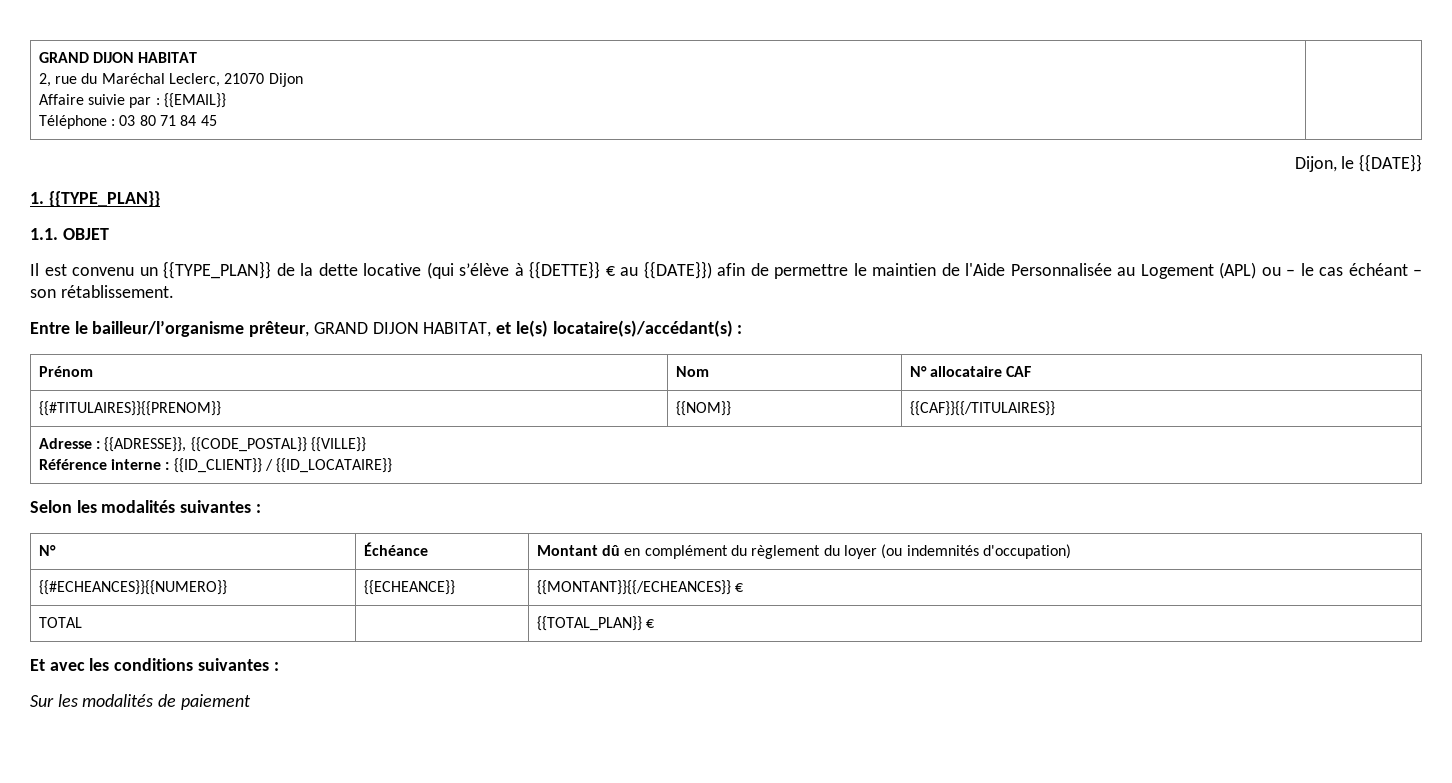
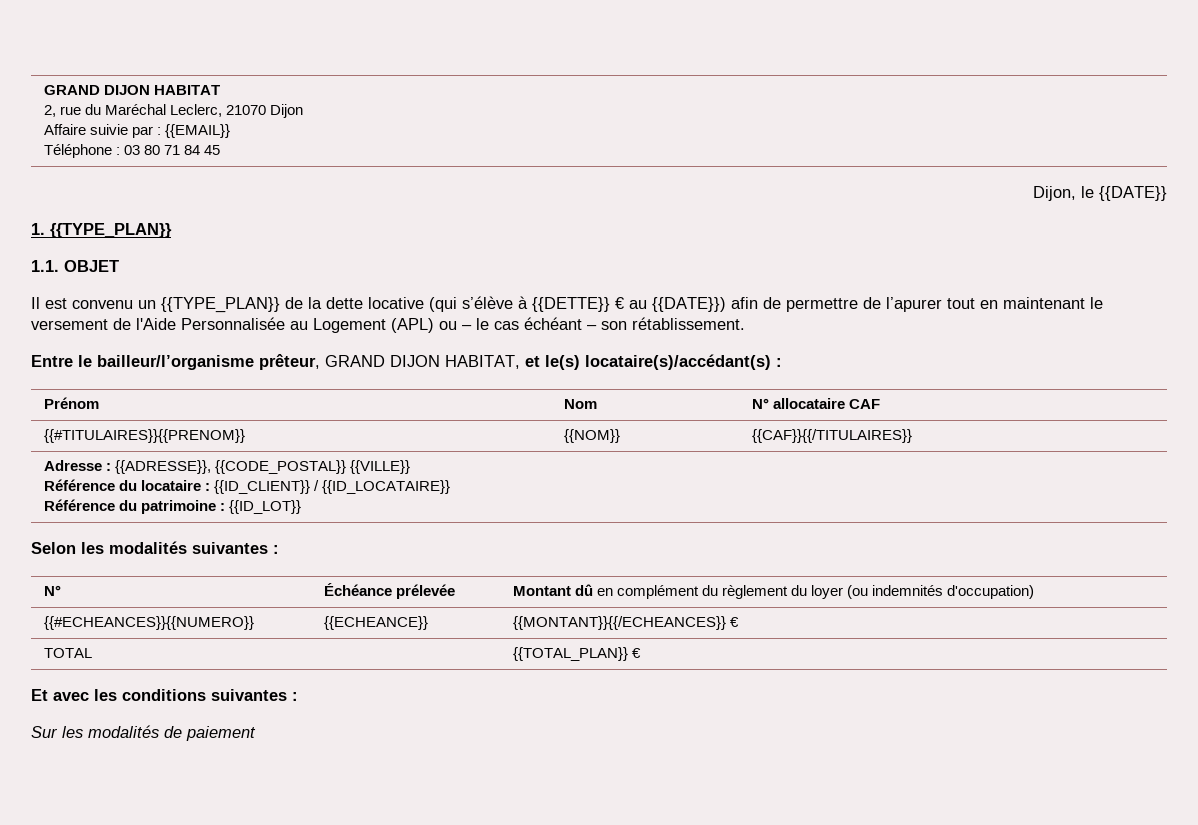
- Il est convenu un {{TYPE_PLAN}} de la dette locative (qui s’élève à {{DETTE}} € au {{DATE}}) afin de permettre le maintien de l'Aide Personnalisée au Logement (APL) ou – le cas échéant – son rétablissement.
+ Il est convenu un {{TYPE_PLAN}} de la dette locative (qui s’élève à {{DETTE}} € au {{DATE}}) afin de permettre de l’apurer tout en maintenant le versement de l'Aide Personnalisée au Logement (APL) ou – le cas échéant – son rétablissement.
  Adresse : {{ADRESSE}}, {{CODE_POSTAL}} {{VILLE}}
- Référence interne : {{ID_CLIENT}} / {{ID_LOCATAIRE}}
+ Référence du locataire : {{ID_CLIENT}} / {{ID_LOCATAIRE}}
+ Référence du patrimoine : {{ID_LOT}}
- N° | Échéance | Montant dû en complément du règlement du loyer (ou indemnités d'occupation)
+ N° | Échéance prélevée | Montant dû en complément du règlement du loyer (ou indemnités d'occupation)

